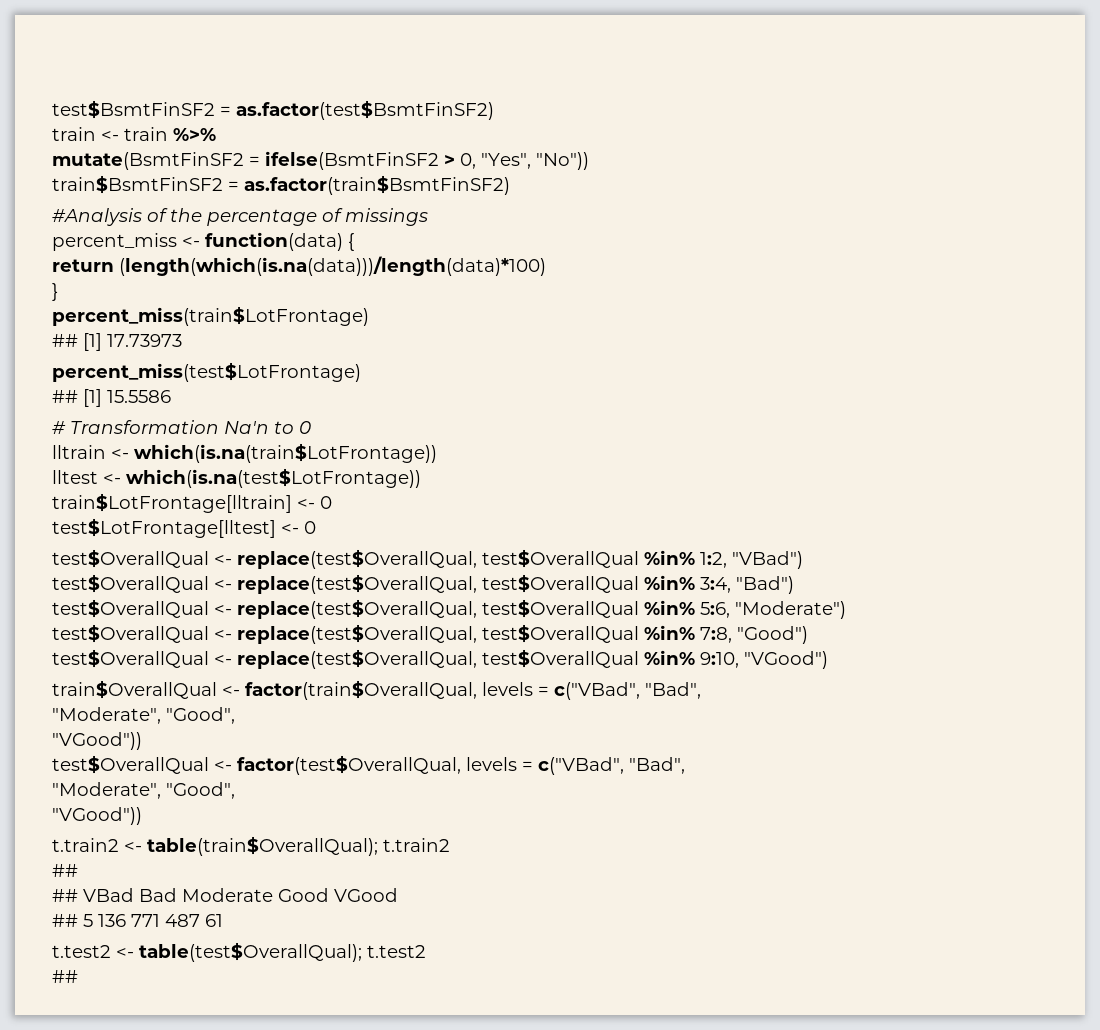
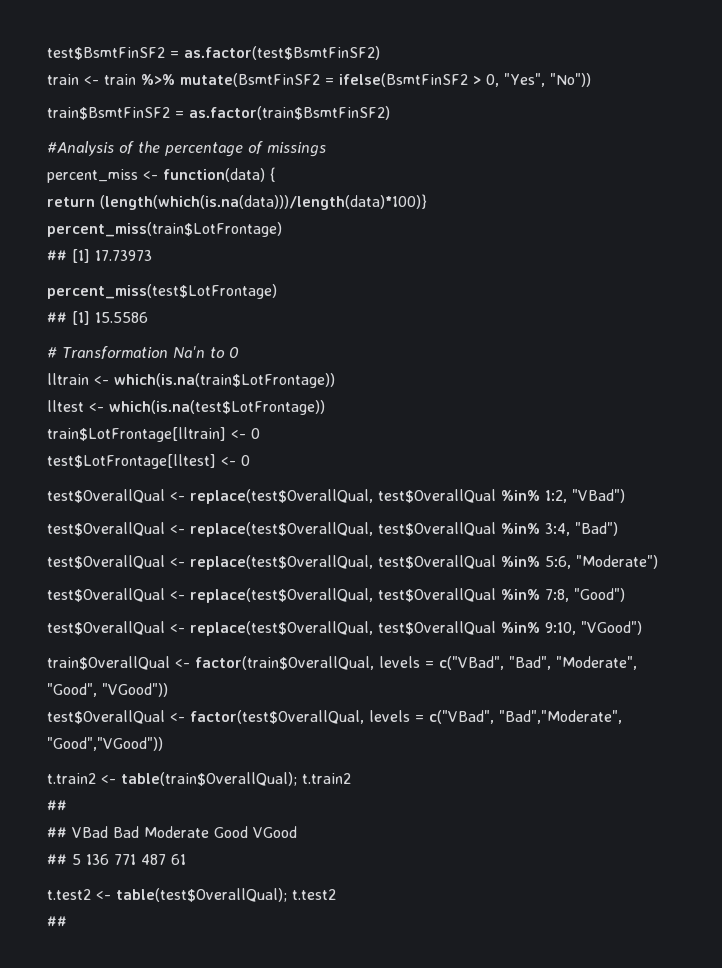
- train <- train %>%
- mutate(BsmtFinSF2 = ifelse(BsmtFinSF2 > 0, "Yes", "No"))
+ train <- train %>% mutate(BsmtFinSF2 = ifelse(BsmtFinSF2 > 0, "Yes", "No"))
- return (length(which(is.na(data)))/length(data)*100)
- }
+ return (length(which(is.na(data)))/length(data)*100)}
- train$OverallQual <- factor(train$OverallQual, levels = c("VBad", "Bad",
- "Moderate", "Good",
- "VGood"))
+ train$OverallQual <- factor(train$OverallQual, levels = c("VBad", "Bad", "Moderate", "Good", "VGood"))
- test$OverallQual <- factor(test$OverallQual, levels = c("VBad", "Bad",
- "Moderate", "Good",
- "VGood"))
+ test$OverallQual <- factor(test$OverallQual, levels = c("VBad", "Bad","Moderate", "Good","VGood"))

